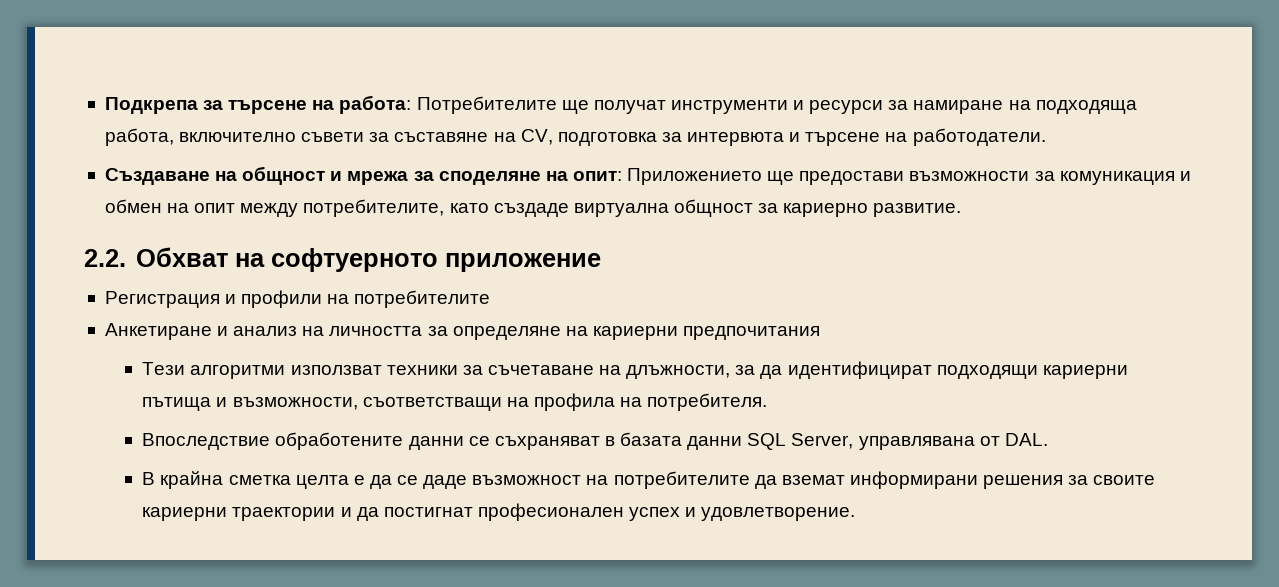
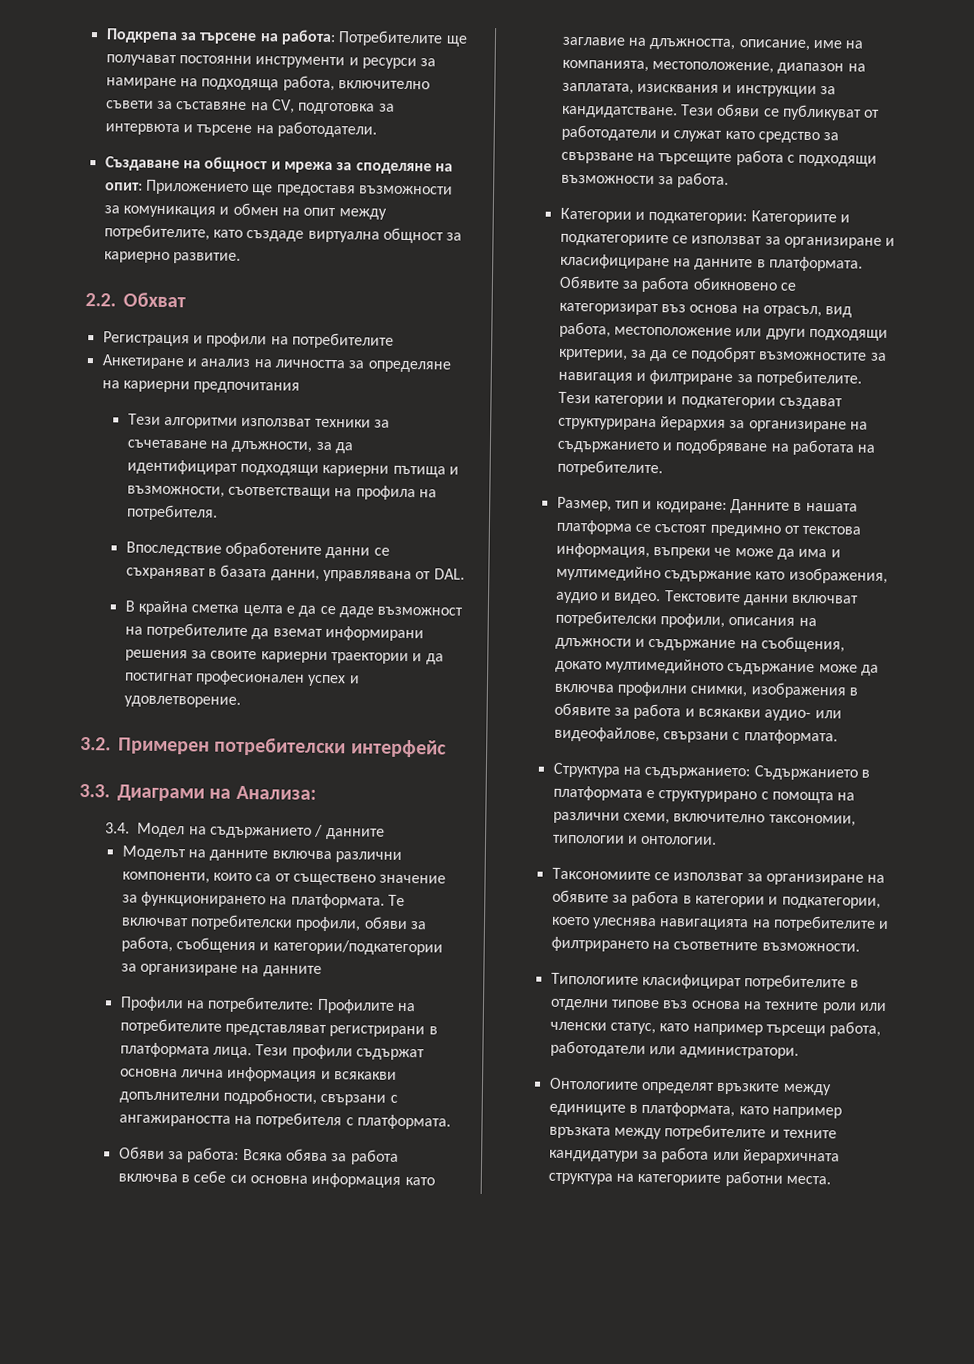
- Подкрепа за търсене на работа: Потребителите ще получат инструменти и ресурси за намиране на подходяща работа, включително съвети за съставяне на CV, подготовка за интервюта и търсене на работодатели.
+ Подкрепа за търсене на работа: Потребителите ще получават постоянни инструменти и ресурси за намиране на подходяща работа, включително съвети за съставяне на CV, подготовка за интервюта и търсене на работодатели.
- Създаване на общност и мрежа за споделяне на опит: Приложението ще предостави възможности за комуникация и обмен на опит между потребителите, като създаде виртуална общност за кариерно развитие.
+ Създаване на общност и мрежа за споделяне на опит: Приложението ще предоставя възможности за комуникация и обмен на опит между потребителите, като създаде виртуална общност за кариерно развитие.
- 2.2. Обхват на софтуерното приложение
+ 2.2. Обхват
- Впоследствие обработените данни се съхраняват в базата данни SQL Server, управлявана от DAL.
+ Впоследствие обработените данни се съхраняват в базата данни, управлявана от DAL.
+ 3.2. Примерен потребителски интерфейс
+ 3.3. Диаграми на Анализа:
+ 3.4. Модел на съдържанието / данните
+ Моделът на данните включва различни компоненти, които са от съществено значение за функционирането на платформата. Те включват потребителски профили, обяви за работа, съобщения и категории/подкатегории за организиране на данните
+ Профили на потребителите: Профилите на потребителите представляват регистрирани в платформата лица. Тези профили съдържат основна лична информация и всякакви допълнителни подробности, свързани с ангажираността на потребителя с платформата.
+ Обяви за работа: Всяка обява за работа включва в себе си основна информация като заглавие на длъжността, описание, име на компанията, местоположение, диапазон на заплатата, изисквания и инструкции за кандидатстване. Тези обяви се публикуват от работодатели и служат като средство за свързване на търсещите работа с подходящи възможности за работа.
+ Категории и подкатегории: Категориите и подкатегориите се използват за организиране и класифициране на данните в платформата. Обявите за работа обикновено се категоризират въз основа на отрасъл, вид работа, местоположение или други подходящи критерии, за да се подобрят възможностите за навигация и филтриране за потребителите. Тези категории и подкатегории създават структурирана йерархия за организиране на съдържанието и подобряване на работата на потребителите.
+ Размер, тип и кодиране: Данните в нашата платформа се състоят предимно от текстова информация, въпреки че може да има и мултимедийно съдържание като изображения, аудио и видео. Текстовите данни включват потребителски профили, описания на длъжности и съдържание на съобщения, докато мултимедийното съдържание може да включва профилни снимки, изображения в обявите за работа и всякакви аудио- или видеофайлове, свързани с платформата.
+ Структура на съдържанието: Съдържанието в платформата е структурирано с помощта на различни схеми, включително таксономии, типологии и онтологии.
+ Таксономиите се използват за организиране на обявите за работа в категории и подкатегории, което улеснява навигацията на потребителите и филтрирането на съответните възможности.
+ Типологиите класифицират потребителите в отделни типове въз основа на техните роли или членски статус, като например търсещи работа, работодатели или администратори.
+ Онтологиите определят връзките между единиците в платформата, като например връзката между потребителите и техните кандидатури за работа или йерархичната структура на категориите работни места.

